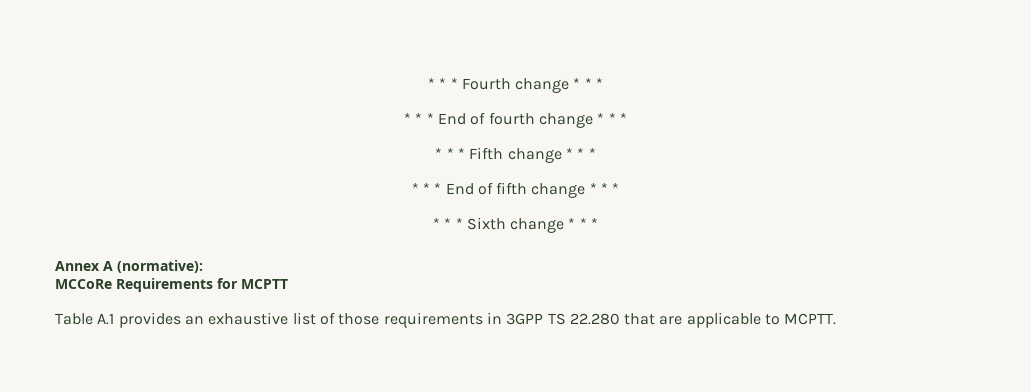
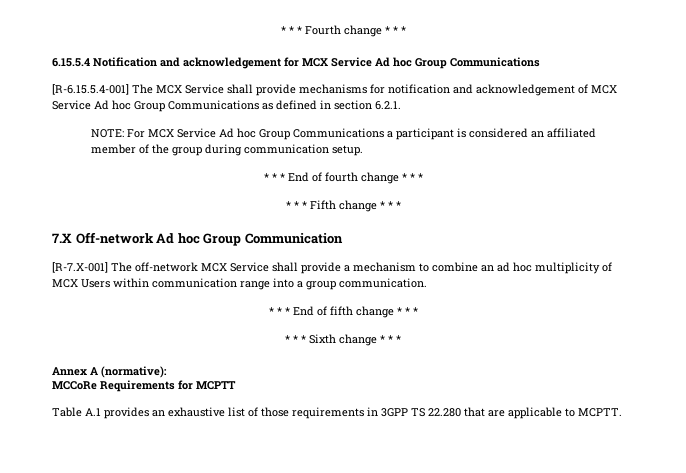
+ 6.15.5.4 Notification and acknowledgement for MCX Service Ad hoc Group Communications
+ [R-6.15.5.4-001] The MCX Service shall provide mechanisms for notification and acknowledgement of MCX Service Ad hoc Group Communications as defined in section 6.2.1.
+ NOTE: For MCX Service Ad hoc Group Communications a participant is considered an affiliated member of the group during communication setup.
+ 7.X Off-network Ad hoc Group Communication
+ [R-7.X-001] The off-network MCX Service shall provide a mechanism to combine an ad hoc multiplicity of MCX Users within communication range into a group communication.

